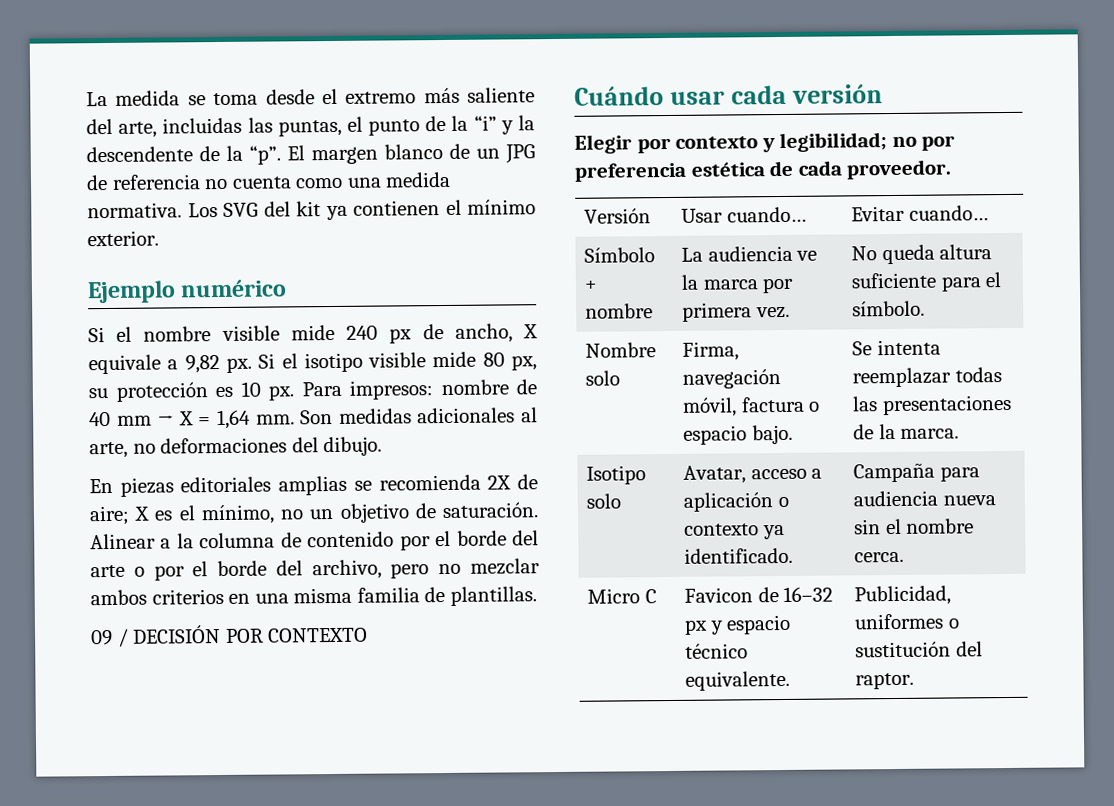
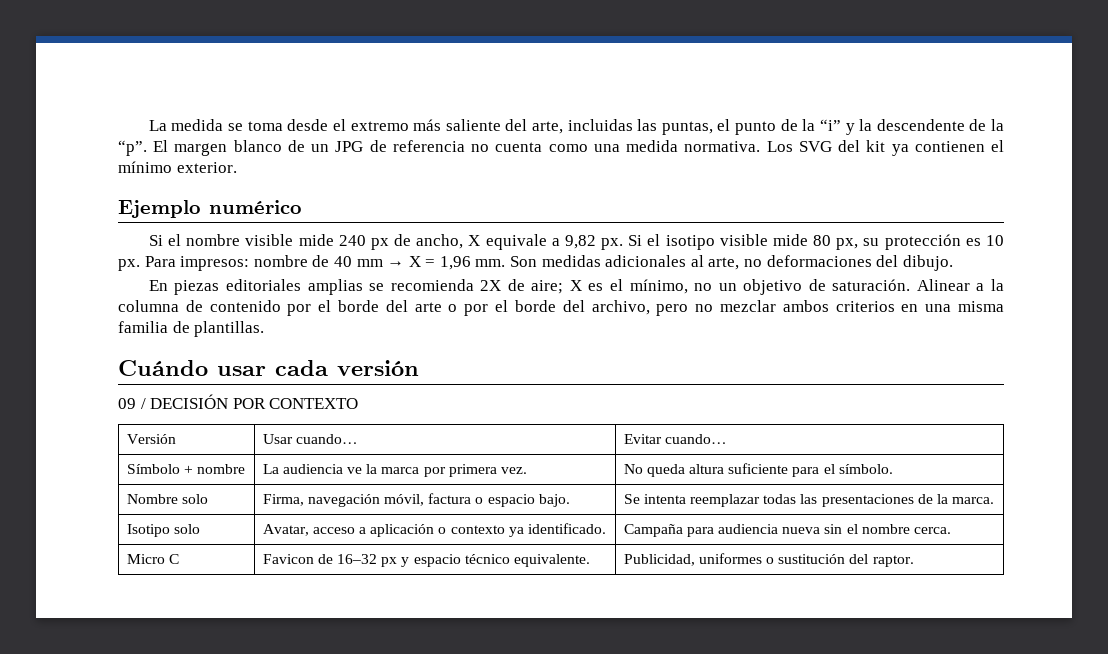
- Para impresos: nombre de 40 mm → X = 1,64 mm.
+ Para impresos: nombre de 40 mm → X = 1,96 mm.
+ Cuándo usar cada versión
- Cuándo usar cada versión
- Elegir por contexto y legibilidad; no por preferencia estética de cada proveedor.

